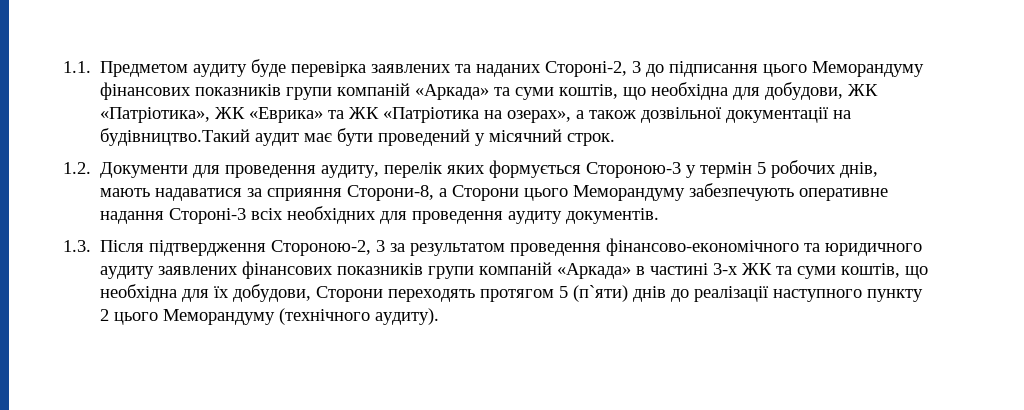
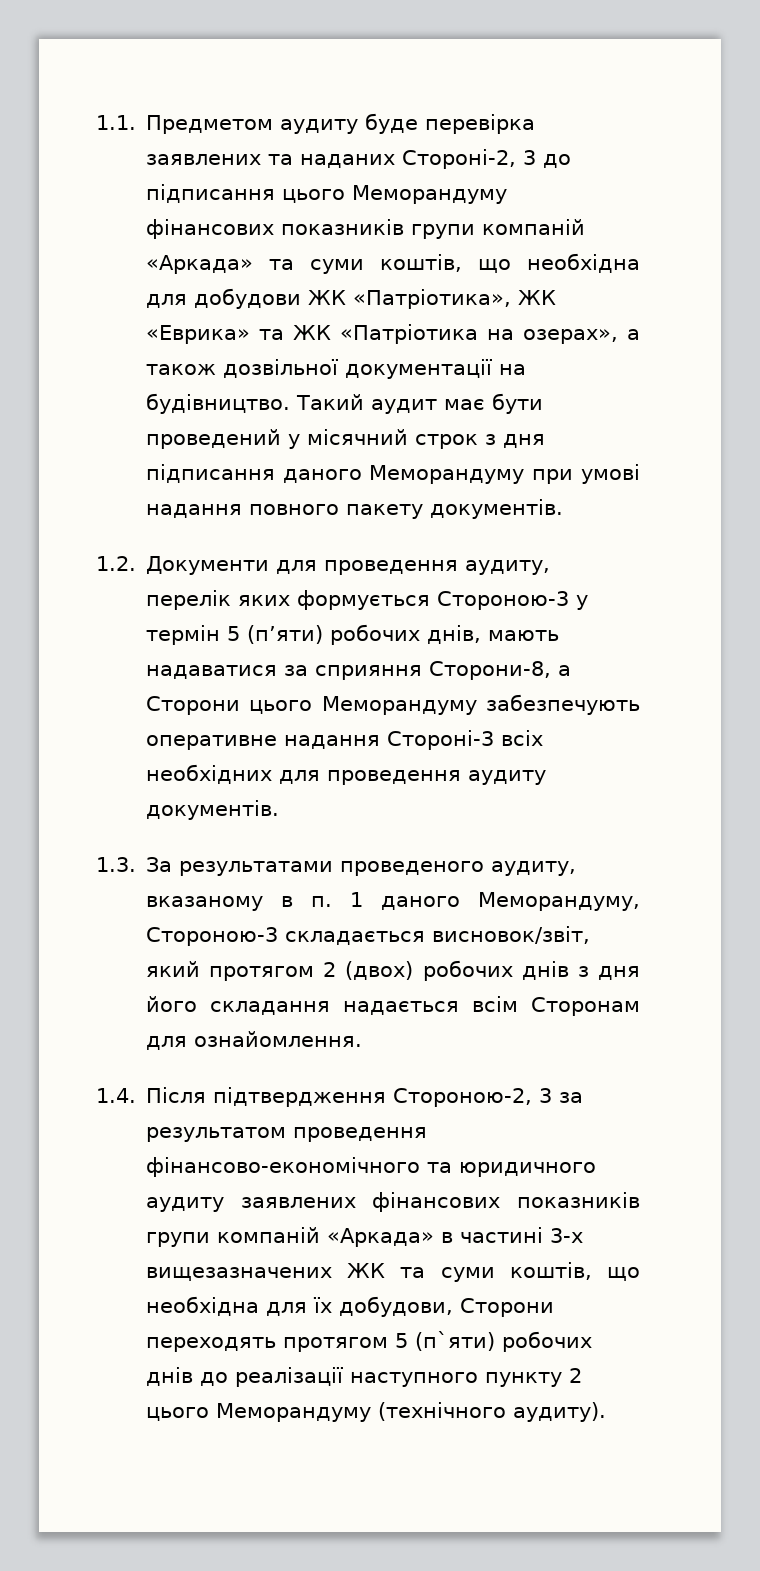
- 1.1. Предметом аудиту буде перевірка заявлених та наданих Стороні-2, 3 до підписання цього Меморандуму фінансових показників групи компаній «Аркада» та суми коштів, що необхідна для добудови, ЖК «Патріотика», ЖК «Еврика» та ЖК «Патріотика на озерах», а також дозвільної документації на будівництво.Такий аудит має бути проведений у місячний строк.
+ 1.1. Предметом аудиту буде перевірка заявлених та наданих Стороні-2, 3 до підписання цього Меморандуму фінансових показників групи компаній «Аркада» та суми коштів, що необхідна для добудови ЖК «Патріотика», ЖК «Еврика» та ЖК «Патріотика на озерах», а також дозвільної документації на будівництво. Такий аудит має бути проведений у місячний строк з дня підписання даного Меморандуму при умові надання повного пакету документів.
- 1.2. Документи для проведення аудиту, перелік яких формується Стороною-3 у термін 5 робочих днів, мають надаватися за сприяння Сторони-8, а Сторони цього Меморандуму забезпечують оперативне надання Стороні-3 всіх необхідних для проведення аудиту документів.
+ 1.2. Документи для проведення аудиту, перелік яких формується Стороною-3 у термін 5 (п’яти) робочих днів, мають надаватися за сприяння Сторони-8, а Сторони цього Меморандуму забезпечують оперативне надання Стороні-3 всіх необхідних для проведення аудиту документів.
- 1.3. Після підтвердження Стороною-2, 3 за результатом проведення фінансово-економічного та юридичного аудиту заявлених фінансових показників групи компаній «Аркада» в частині 3-х ЖК та суми коштів, що необхідна для їх добудови, Сторони переходять протягом 5 (п`яти) днів до реалізації наступного пункту 2 цього Меморандуму (технічного аудиту).
+ 1.3. За результатами проведеного аудиту, вказаному в п. 1 даного Меморандуму, Стороною-3 складається висновок/звіт, який протягом 2 (двох) робочих днів з дня його складання надається всім Сторонам для ознайомлення.
+ 1.4. Після підтвердження Стороною-2, 3 за результатом проведення фінансово-економічного та юридичного аудиту заявлених фінансових показників групи компаній «Аркада» в частині 3-х вищезазначених ЖК та суми коштів, що необхідна для їх добудови, Сторони переходять протягом 5 (п`яти) робочих днів до реалізації наступного пункту 2 цього Меморандуму (технічного аудиту).

